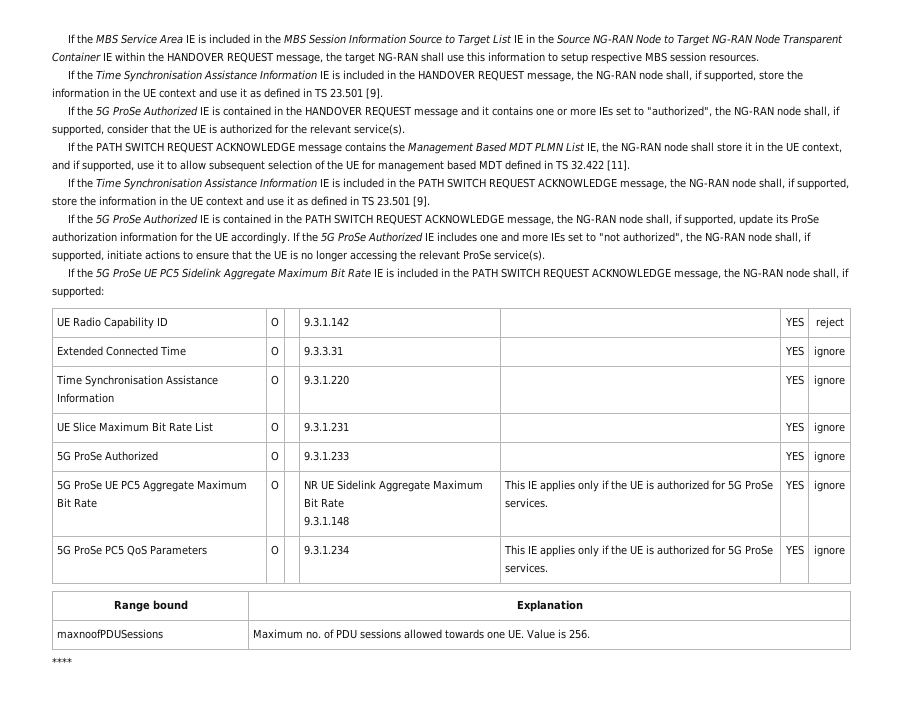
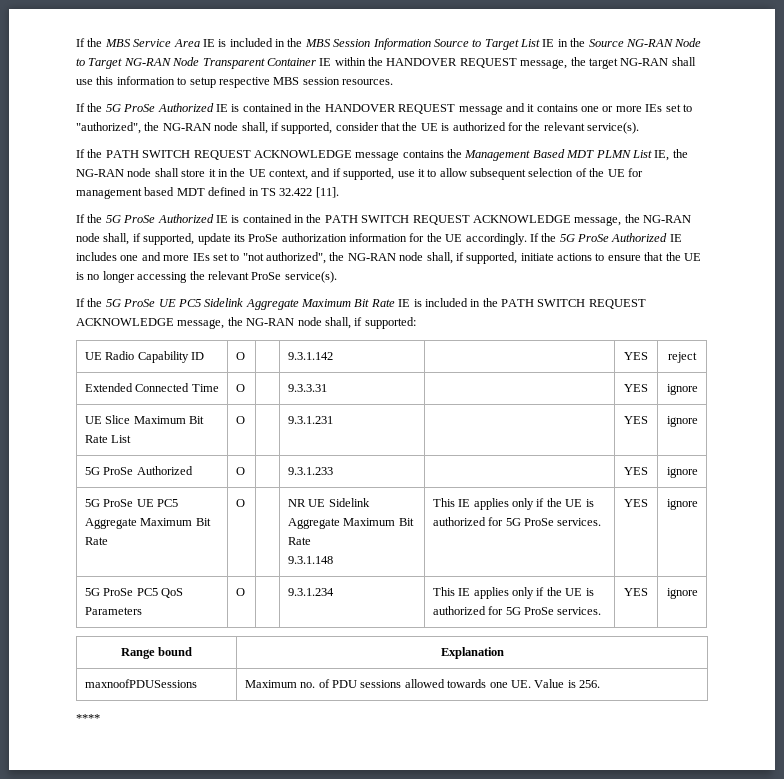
- If the Time Synchronisation Assistance Information IE is included in the HANDOVER REQUEST message, the NG-RAN node shall, if supported, store the information in the UE context and use it as defined in TS 23.501 [9].
- If the Time Synchronisation Assistance Information IE is included in the PATH SWITCH REQUEST ACKNOWLEDGE message, the NG-RAN node shall, if supported, store the information in the UE context and use it as defined in TS 23.501 [9].
- Time Synchronisation Assistance Information | O | | 9.3.1.220 | | YES | ignore

